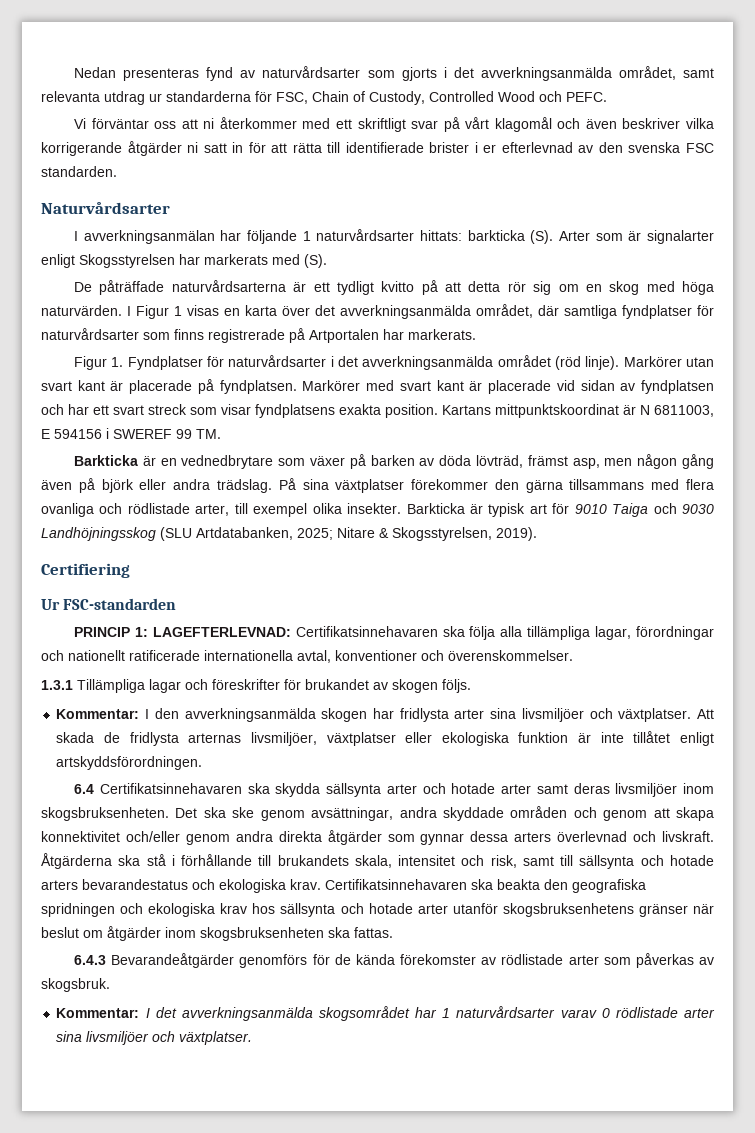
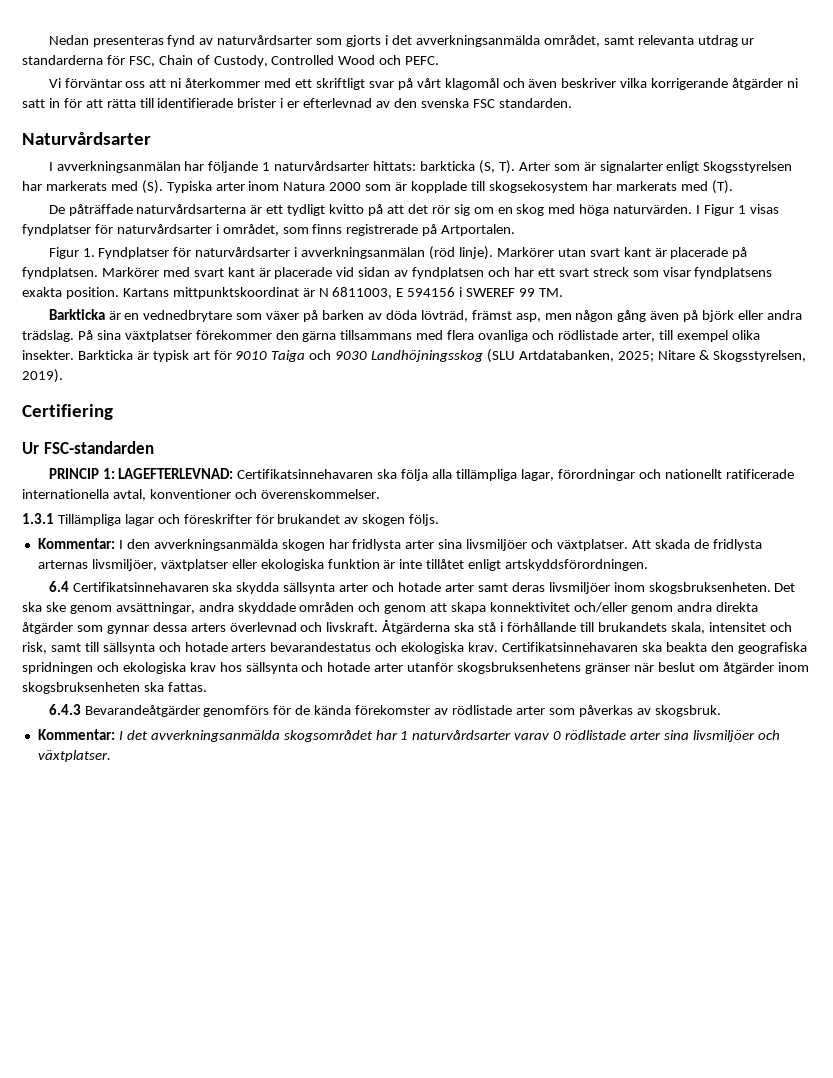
- I avverkningsanmälan har följande 1 naturvårdsarter hittats: barkticka (S). Arter som är signalarter enligt Skogsstyrelsen har markerats med (S).
+ I avverkningsanmälan har följande 1 naturvårdsarter hittats: barkticka (S, T). Arter som är signalarter enligt Skogsstyrelsen har markerats med (S). Typiska arter inom Natura 2000 som är kopplade till skogsekosystem har markerats med (T).
- De påträffade naturvårdsarterna är ett tydligt kvitto på att detta rör sig om en skog med höga naturvärden.
+ De påträffade naturvårdsarterna är ett tydligt kvitto på att det rör sig om en skog med höga naturvärden.
- I Figur 1 visas en karta över det avverkningsanmälda området, där samtliga fyndplatser för naturvårdsarter som finns registrerade på Artportalen har markerats.
+ I Figur 1 visas fyndplatser för naturvårdsarter i området, som finns registrerade på Artportalen.
- Figur 1. Fyndplatser för naturvårdsarter i det avverkningsanmälda området (röd linje).
+ Figur 1. Fyndplatser för naturvårdsarter i avverkningsanmälan (röd linje).

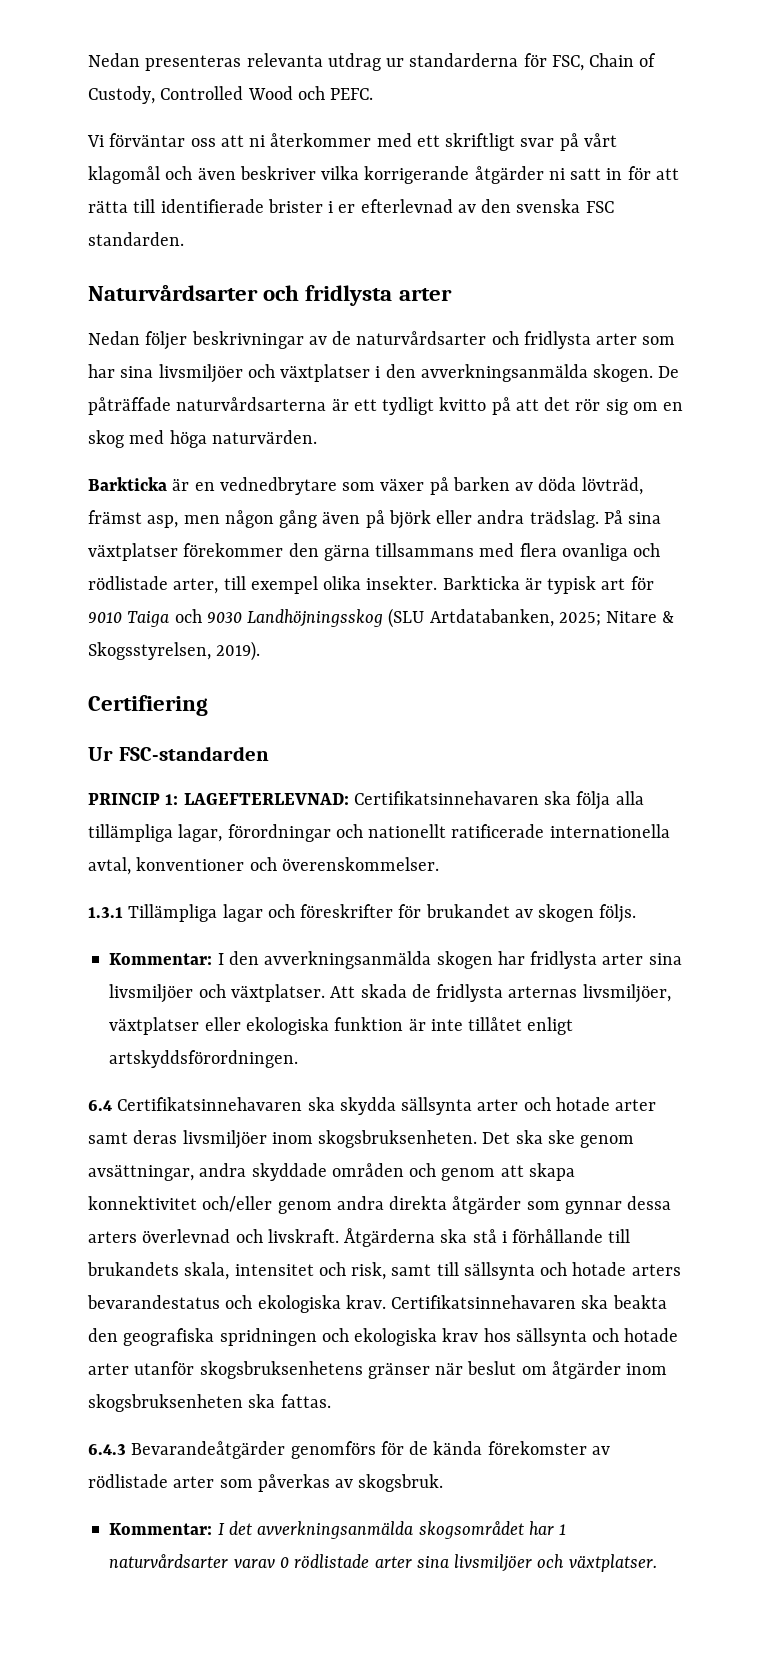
- Nedan presenteras fynd av naturvårdsarter som gjorts i det avverkningsanmälda området, samt relevanta utdrag ur standarderna för FSC, Chain of Custody, Controlled Wood och PEFC.
+ Nedan presenteras relevanta utdrag ur standarderna för FSC, Chain of Custody, Controlled Wood och PEFC.
- Naturvårdsarter
- I avverkningsanmälan har följande 1 naturvårdsarter hittats: barkticka (S, T). Arter som är signalarter enligt Skogsstyrelsen har markerats med (S). Typiska arter inom Natura 2000 som är kopplade till skogsekosystem har markerats med (T).
- De påträffade naturvårdsarterna är ett tydligt kvitto på att det rör sig om en skog med höga naturvärden. I Figur 1 visas fyndplatser för naturvårdsarter i området, som finns registrerade på Artportalen.
- Figur 1. Fyndplatser för naturvårdsarter i avverkningsanmälan (röd linje). Markörer utan svart kant är placerade på fyndplatsen. Markörer med svart kant är placerade vid sidan av fyndplatsen och har ett svart streck som visar fyndplatsens exakta position. Kartans mittpunktskoordinat är N 6811003, E 594156 i SWEREF 99 TM.
+ Naturvårdsarter och fridlysta arter
+ Nedan följer beskrivningar av de naturvårdsarter och fridlysta arter som har sina livsmiljöer och växtplatser i den avverkningsanmälda skogen. De påträffade naturvårdsarterna är ett tydligt kvitto på att det rör sig om en skog med höga naturvärden.

